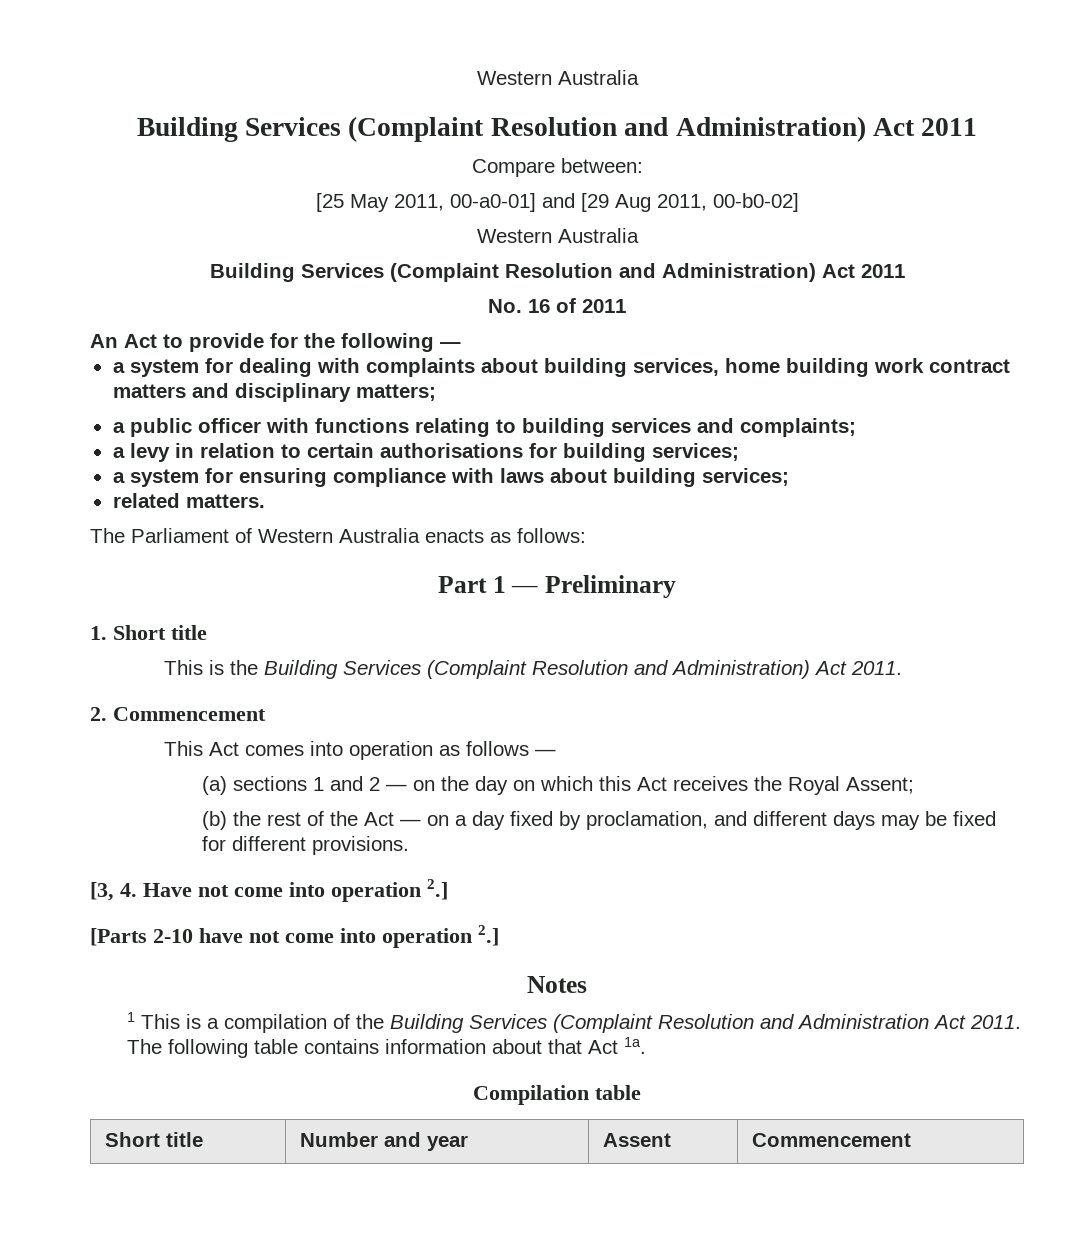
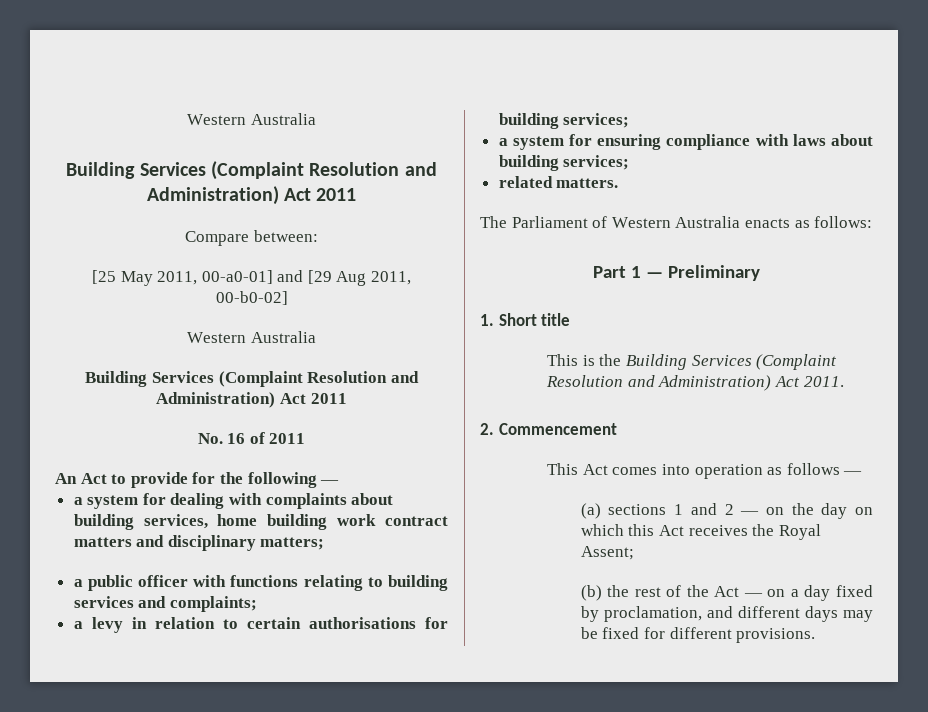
- [3, 4. Have not come into operation 2.]
- [Parts 2-10 have not come into operation 2.]
- Notes
- 1 This is a compilation of the Building Services (Complaint Resolution and Administration Act 2011. The following table contains information about that Act 1a.
- Compilation table
- Short title | Number and year | Assent | Commencement

